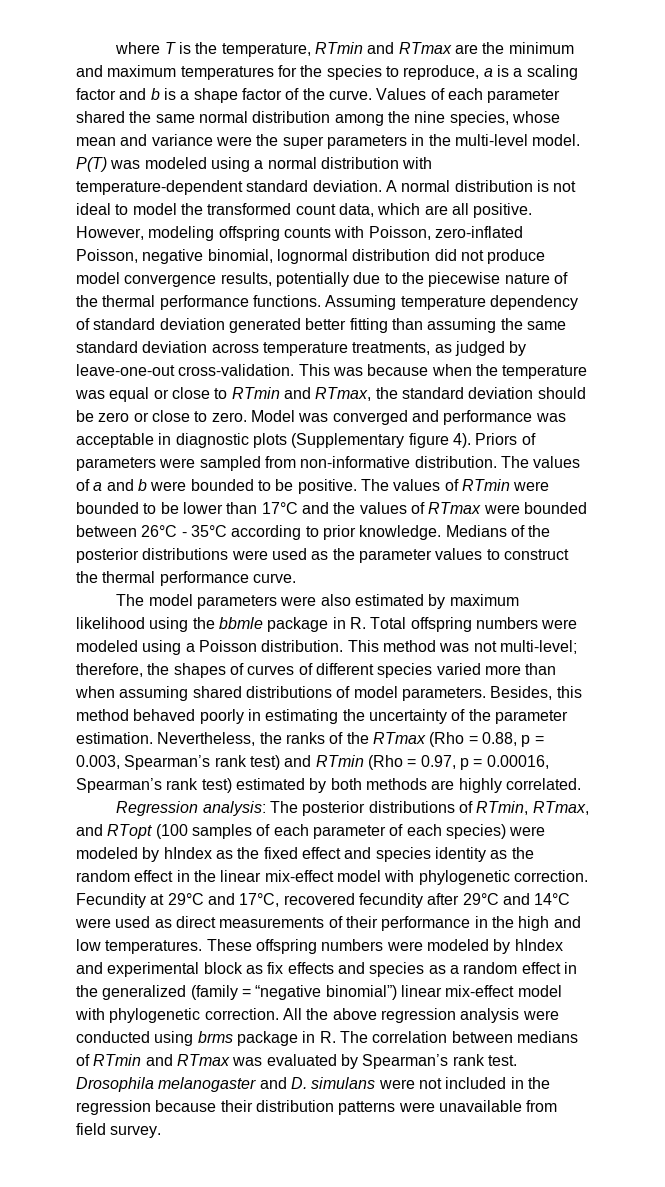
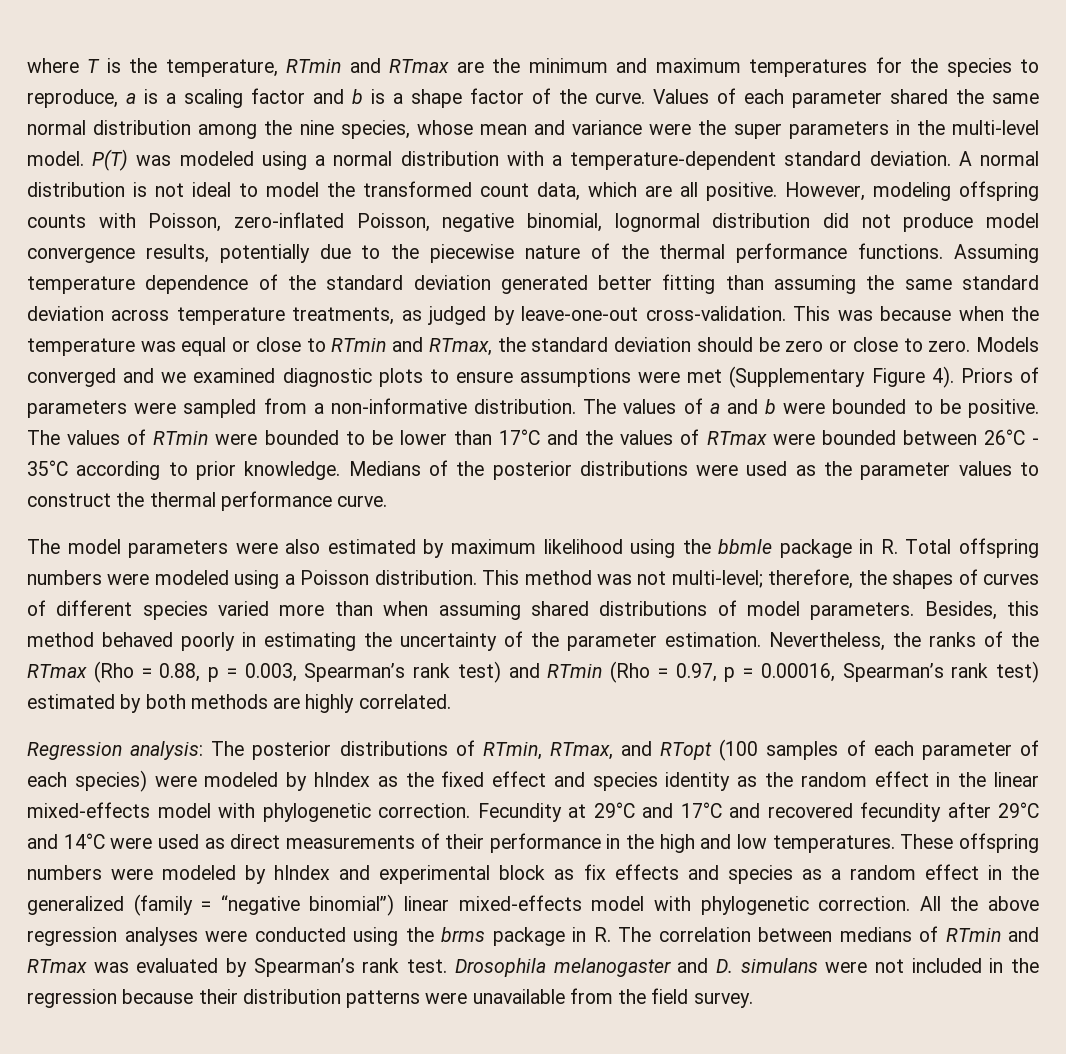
- P(T) was modeled using a normal distribution with temperature-dependent standard deviation.
+ P(T) was modeled using a normal distribution with a temperature-dependent standard deviation.
- Assuming temperature dependency of standard deviation generated better fitting than assuming the same standard deviation across temperature treatments, as judged by leave-one-out cross-validation.
+ Assuming temperature dependence of the standard deviation generated better fitting than assuming the same standard deviation across temperature treatments, as judged by leave-one-out cross-validation.
- Model was converged and performance was acceptable in diagnostic plots (Supplementary figure 4).
+ Models converged and we examined diagnostic plots to ensure assumptions were met (Supplementary Figure 4).
- Priors of parameters were sampled from non-informative distribution.
+ Priors of parameters were sampled from a non-informative distribution.
- Regression analysis: The posterior distributions of RTmin, RTmax, and RTopt (100 samples of each parameter of each species) were modeled by hIndex as the fixed effect and species identity as the random effect in the linear mix-effect model with phylogenetic correction.
+ Regression analysis: The posterior distributions of RTmin, RTmax, and RTopt (100 samples of each parameter of each species) were modeled by hIndex as the fixed effect and species identity as the random effect in the linear mixed-effects model with phylogenetic correction.
- Fecundity at 29°C and 17°C, recovered fecundity after 29°C and 14°C were used as direct measurements of their performance in the high and low temperatures.
+ Fecundity at 29°C and 17°C and recovered fecundity after 29°C and 14°C were used as direct measurements of their performance in the high and low temperatures.
- These offspring numbers were modeled by hIndex and experimental block as fix effects and species as a random effect in the generalized (family = “negative binomial”) linear mix-effect model with phylogenetic correction.
+ These offspring numbers were modeled by hIndex and experimental block as fix effects and species as a random effect in the generalized (family = “negative binomial”) linear mixed-effects model with phylogenetic correction.
- All the above regression analysis were conducted using brms package in R. The correlation between medians of RTmin and RTmax was evaluated by Spearman’s rank test.
+ All the above regression analyses were conducted using the brms package in R. The correlation between medians of RTmin and RTmax was evaluated by Spearman’s rank test.
- Drosophila melanogaster and D. simulans were not included in the regression because their distribution patterns were unavailable from field survey.
+ Drosophila melanogaster and D. simulans were not included in the regression because their distribution patterns were unavailable from the field survey.

